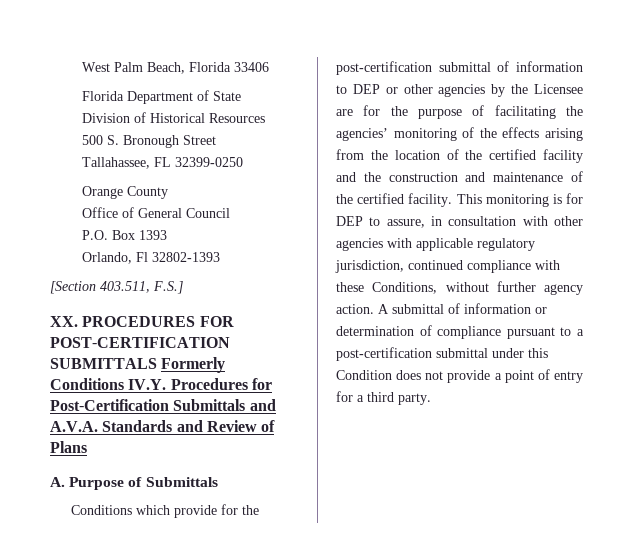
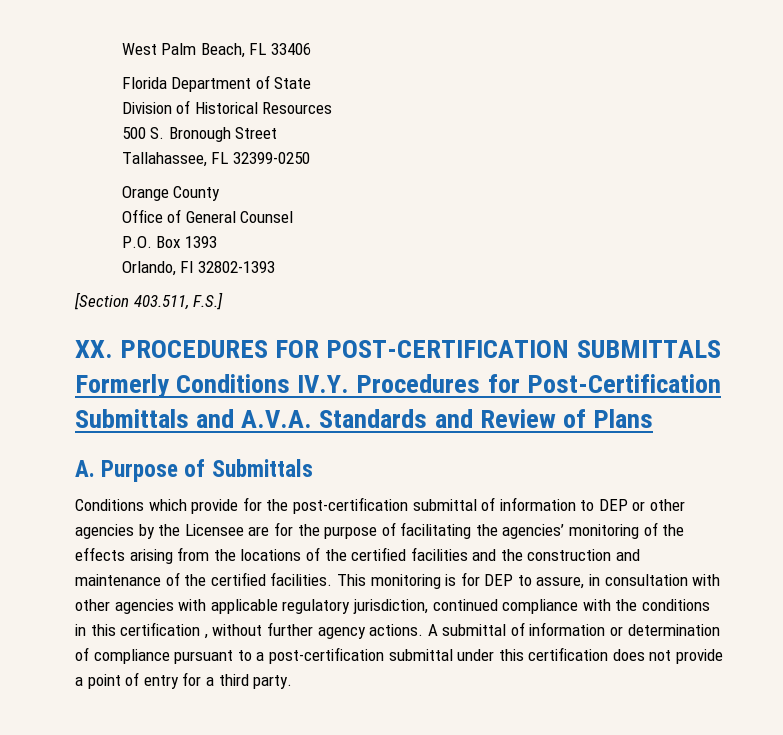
- West Palm Beach, Florida 33406
+ West Palm Beach, FL 33406
- Office of General Council
+ Office of General Counsel
- Conditions which provide for the post-certification submittal of information to DEP or other agencies by the Licensee are for the purpose of facilitating the agencies’ monitoring of the effects arising from the location of the certified facility and the construction and maintenance of the certified facility.
+ Conditions which provide for the post-certification submittal of information to DEP or other agencies by the Licensee are for the purpose of facilitating the agencies’ monitoring of the effects arising from the locations of the certified facilities and the construction and maintenance of the certified facilities.
- This monitoring is for DEP to assure, in consultation with other agencies with applicable regulatory jurisdiction, continued compliance with these Conditions, without further agency action.
+ This monitoring is for DEP to assure, in consultation with other agencies with applicable regulatory jurisdiction, continued compliance with the conditions in this certification , without further agency actions.
- A submittal of information or determination of compliance pursuant to a post-certification submittal under this Condition does not provide a point of entry for a third party.
+ A submittal of information or determination of compliance pursuant to a post-certification submittal under this certification does not provide a point of entry for a third party.

